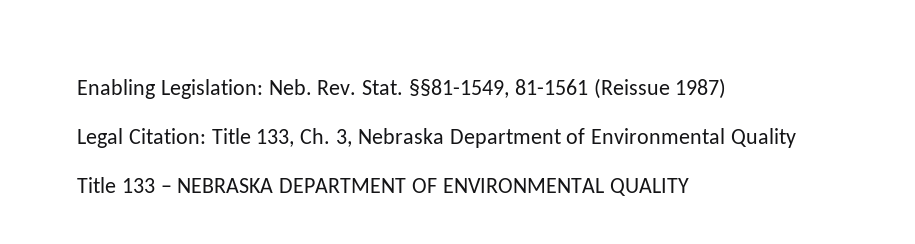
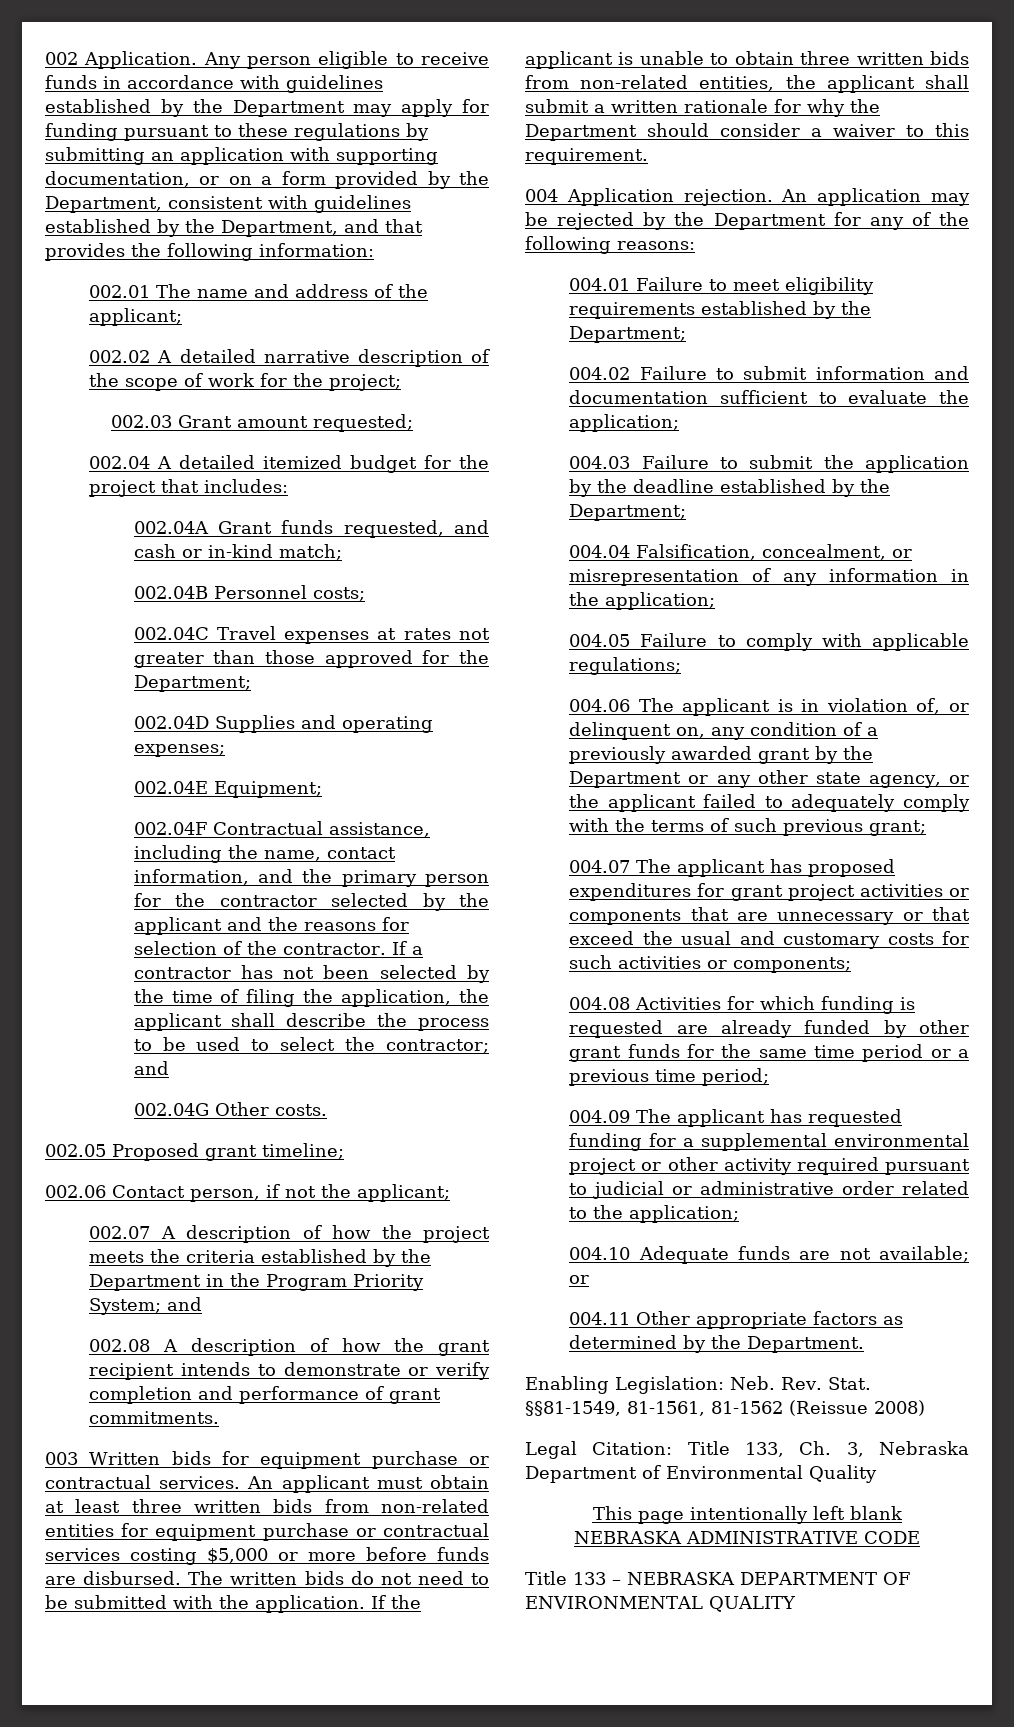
+ 002 Application. Any person eligible to receive funds in accordance with guidelines established by the Department may apply for funding pursuant to these regulations by submitting an application with supporting documentation, or on a form provided by the Department, consistent with guidelines established by the Department, and that provides the following information:
+ 002.01 The name and address of the applicant;
+ 002.02 A detailed narrative description of the scope of work for the project;
+ 002.03 Grant amount requested;
+ 002.04 A detailed itemized budget for the project that includes:
+ 002.04A Grant funds requested, and cash or in-kind match;
+ 002.04B Personnel costs;
+ 002.04C Travel expenses at rates not greater than those approved for the Department;
+ 002.04D Supplies and operating expenses;
+ 002.04E Equipment;
+ 002.04F Contractual assistance, including the name, contact information, and the primary person for the contractor selected by the applicant and the reasons for selection of the contractor. If a contractor has not been selected by the time of filing the application, the applicant shall describe the process to be used to select the contractor; and
+ 002.04G Other costs.
+ 002.05 Proposed grant timeline;
+ 002.06 Contact person, if not the applicant;
+ 002.07 A description of how the project meets the criteria established by the Department in the Program Priority System; and
+ 002.08 A description of how the grant recipient intends to demonstrate or verify completion and performance of grant commitments.
+ 003 Written bids for equipment purchase or contractual services. An applicant must obtain at least three written bids from non-related entities for equipment purchase or contractual services costing $5,000 or more before funds are disbursed. The written bids do not need to be submitted with the application. If the applicant is unable to obtain three written bids from non-related entities, the applicant shall submit a written rationale for why the Department should consider a waiver to this requirement.
+ 004 Application rejection. An application may be rejected by the Department for any of the following reasons:
+ 004.01 Failure to meet eligibility requirements established by the Department;
+ 004.02 Failure to submit information and documentation sufficient to evaluate the application;
+ 004.03 Failure to submit the application by the deadline established by the Department;
+ 004.04 Falsification, concealment, or misrepresentation of any information in the application;
+ 004.05 Failure to comply with applicable regulations;
+ 004.06 The applicant is in violation of, or delinquent on, any condition of a previously awarded grant by the Department or any other state agency, or the applicant failed to adequately comply with the terms of such previous grant;
+ 004.07 The applicant has proposed expenditures for grant project activities or components that are unnecessary or that exceed the usual and customary costs for such activities or components;
+ 004.08 Activities for which funding is requested are already funded by other grant funds for the same time period or a previous time period;
+ 004.09 The applicant has requested funding for a supplemental environmental project or other activity required pursuant to judicial or administrative order related to the application;
+ 004.10 Adequate funds are not available; or
+ 004.11 Other appropriate factors as determined by the Department.
- §§81-1549, 81-1561 (Reissue 1987)
+ §§81-1549, 81-1561, 81-1562 (Reissue 2008)
+ This page intentionally left blank
+ NEBRASKA ADMINISTRATIVE CODE

